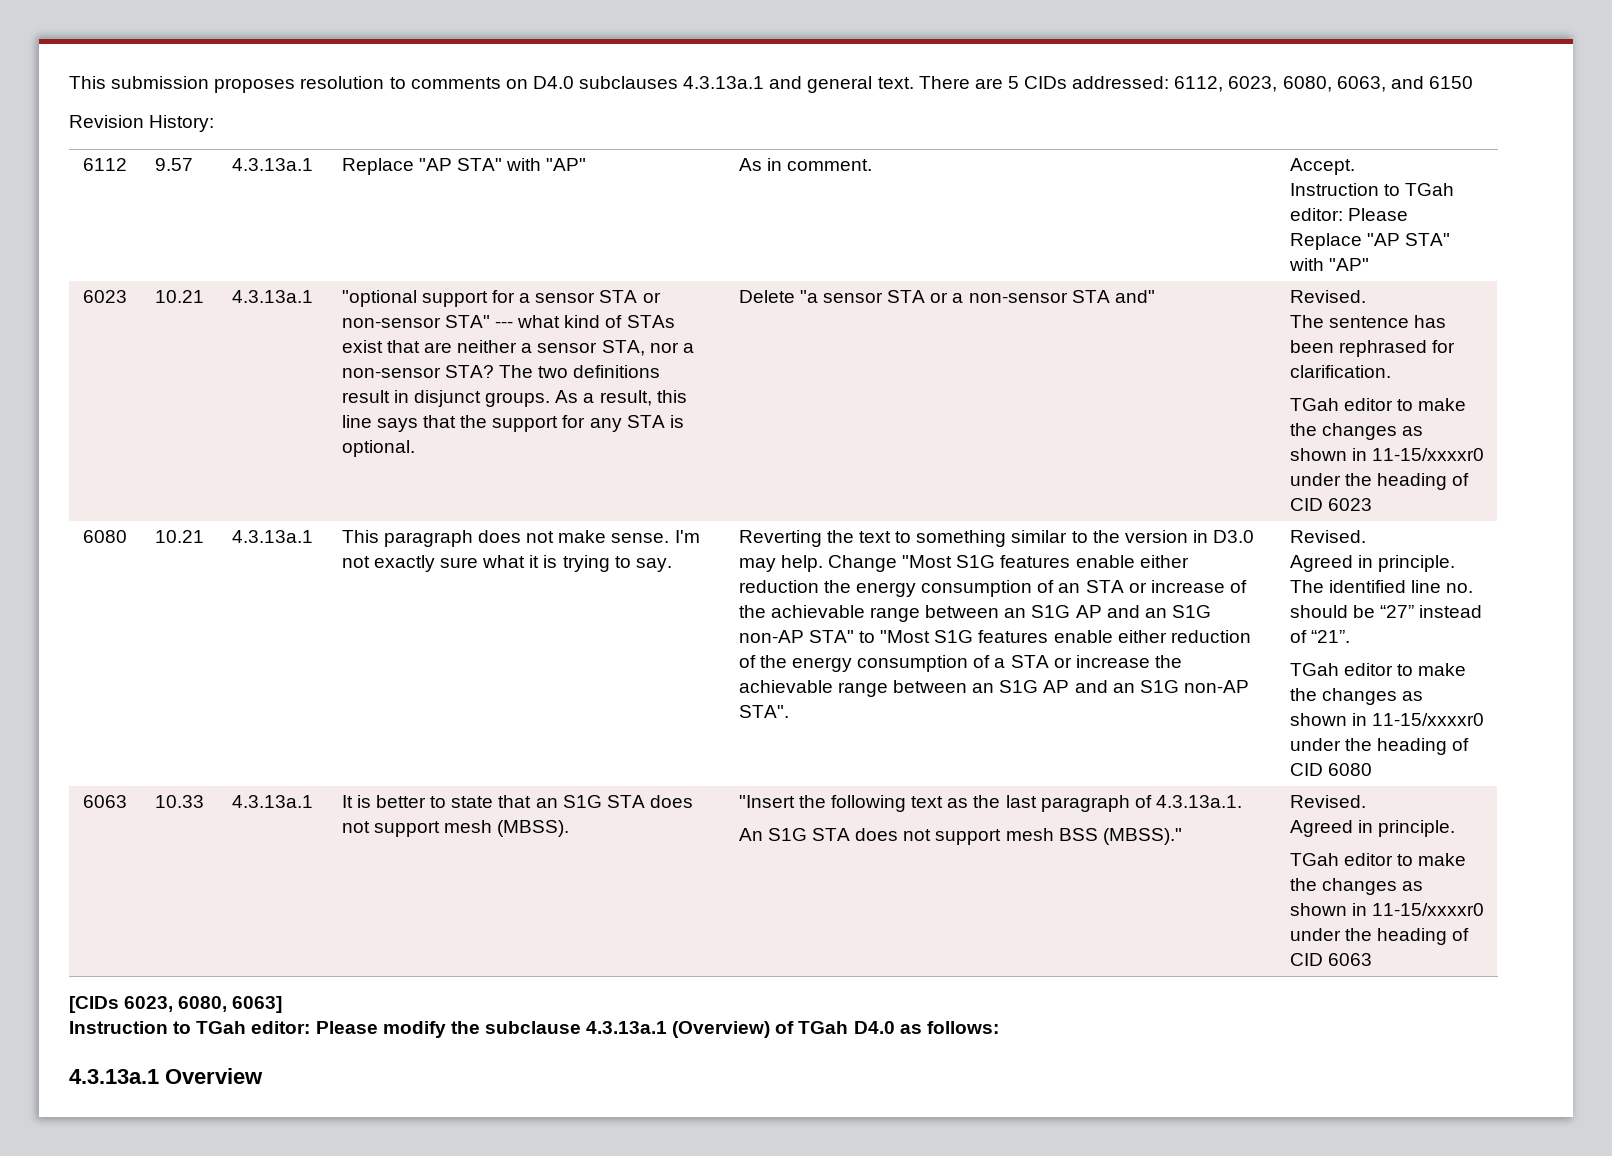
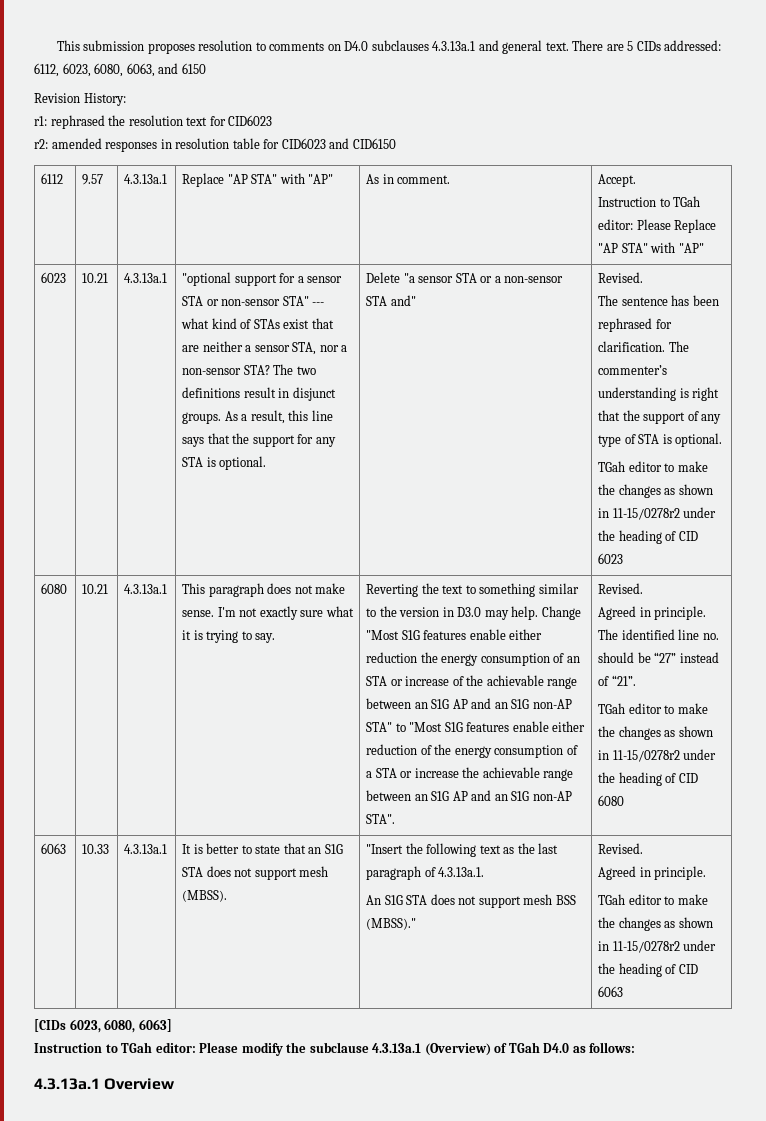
+ r1: rephrased the resolution text for CID6023
+ r2: amended responses in resolution table for CID6023 and CID6150
- The sentence has been rephrased for clarification.
- TGah editor to make the changes as shown in 11-15/xxxxr0 under the heading of CID 6023
+ The sentence has been rephrased for clarification. The commenter’s understanding is right that the support of any type of STA is optional.
+ TGah editor to make the changes as shown in 11-15/0278r2 under the heading of CID 6023
- TGah editor to make the changes as shown in 11-15/xxxxr0 under the heading of CID 6080
+ TGah editor to make the changes as shown in 11-15/0278r2 under the heading of CID 6080
- TGah editor to make the changes as shown in 11-15/xxxxr0 under the heading of CID 6063
+ TGah editor to make the changes as shown in 11-15/0278r2 under the heading of CID 6063

